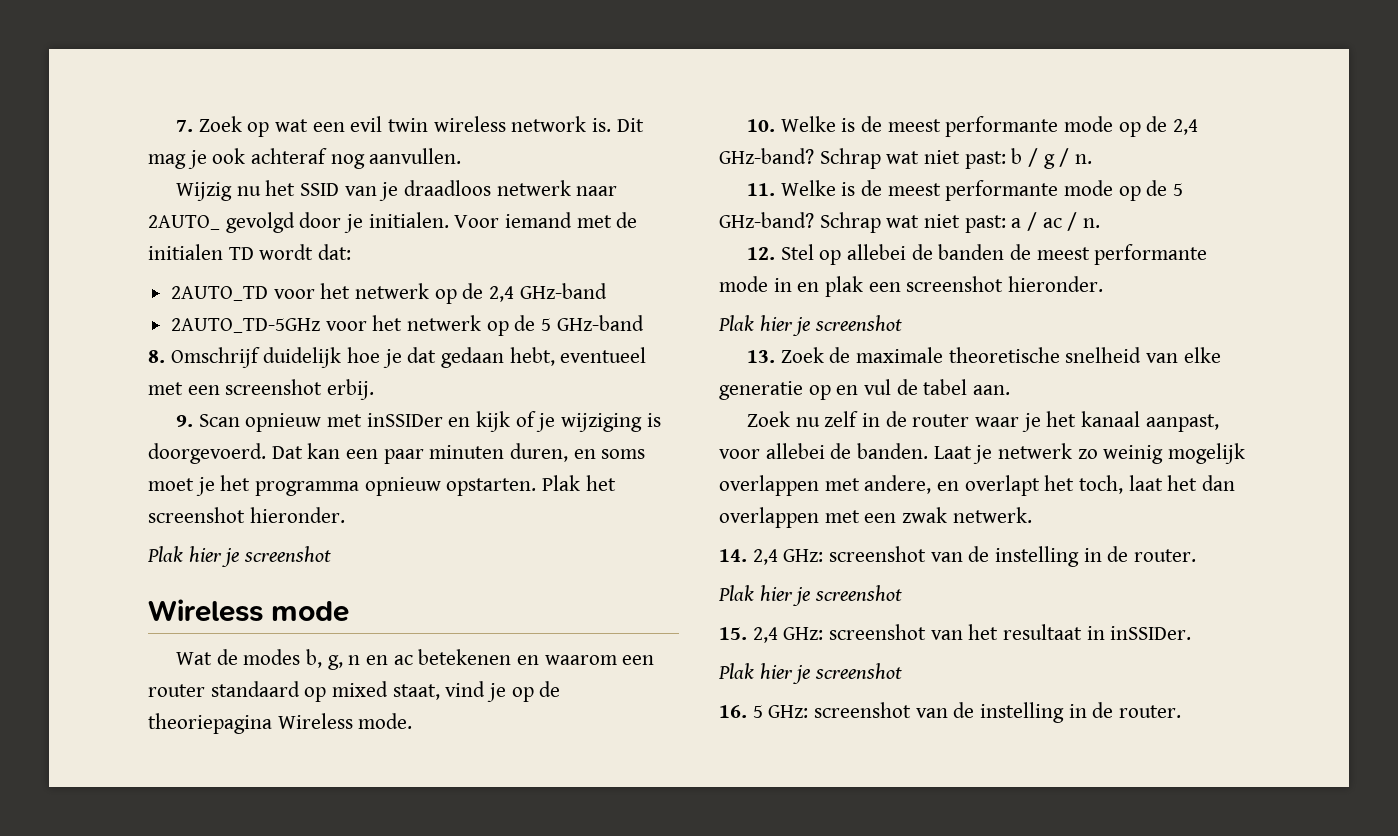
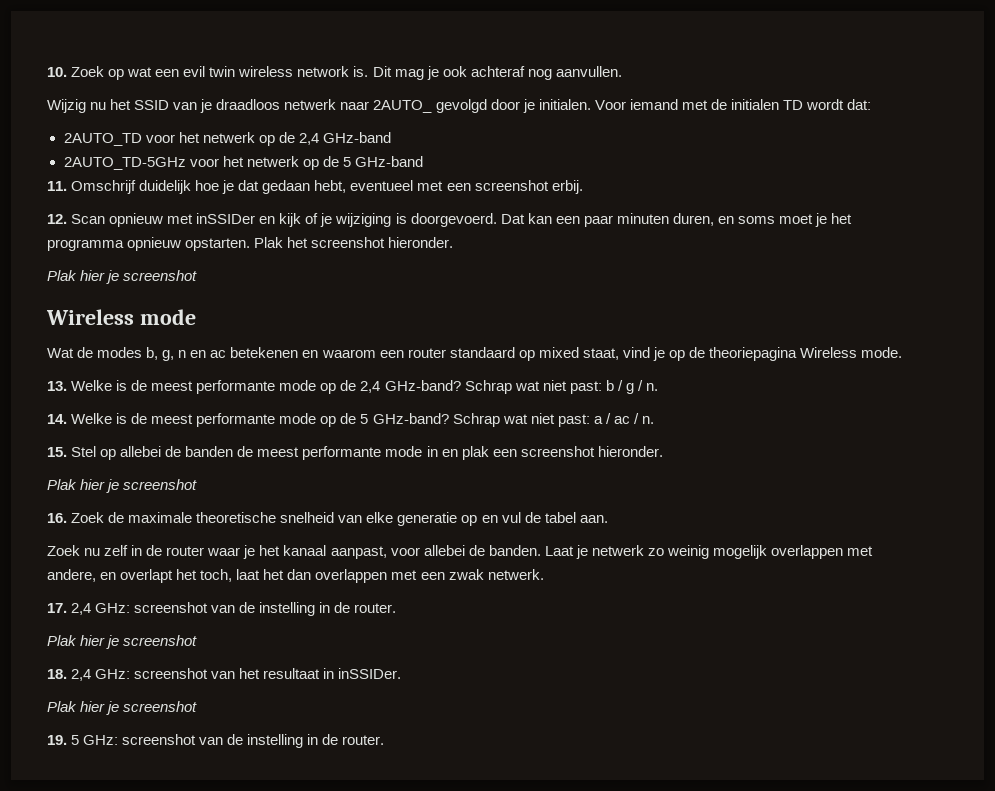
- 7. Zoek op wat een evil twin wireless network is.
+ 10. Zoek op wat een evil twin wireless network is.
- 8. Omschrijf duidelijk hoe je dat gedaan hebt, eventueel met een screenshot erbij.
+ 11. Omschrijf duidelijk hoe je dat gedaan hebt, eventueel met een screenshot erbij.
- 9. Scan opnieuw met inSSIDer en kijk of je wijziging is doorgevoerd.
+ 12. Scan opnieuw met inSSIDer en kijk of je wijziging is doorgevoerd.
- 10. Welke is de meest performante mode op de 2,4 GHz-band?
+ 13. Welke is de meest performante mode op de 2,4 GHz-band?
- 11. Welke is de meest performante mode op de 5 GHz-band?
+ 14. Welke is de meest performante mode op de 5 GHz-band?
- 12. Stel op allebei de banden de meest performante mode in en plak een screenshot hieronder.
+ 15. Stel op allebei de banden de meest performante mode in en plak een screenshot hieronder.
- 13. Zoek de maximale theoretische snelheid van elke generatie op en vul de tabel aan.
+ 16. Zoek de maximale theoretische snelheid van elke generatie op en vul de tabel aan.
- 14. 2,4 GHz: screenshot van de instelling in de router.
+ 17. 2,4 GHz: screenshot van de instelling in de router.
- 15. 2,4 GHz: screenshot van het resultaat in inSSIDer.
+ 18. 2,4 GHz: screenshot van het resultaat in inSSIDer.
- 16. 5 GHz: screenshot van de instelling in de router.
+ 19. 5 GHz: screenshot van de instelling in de router.

